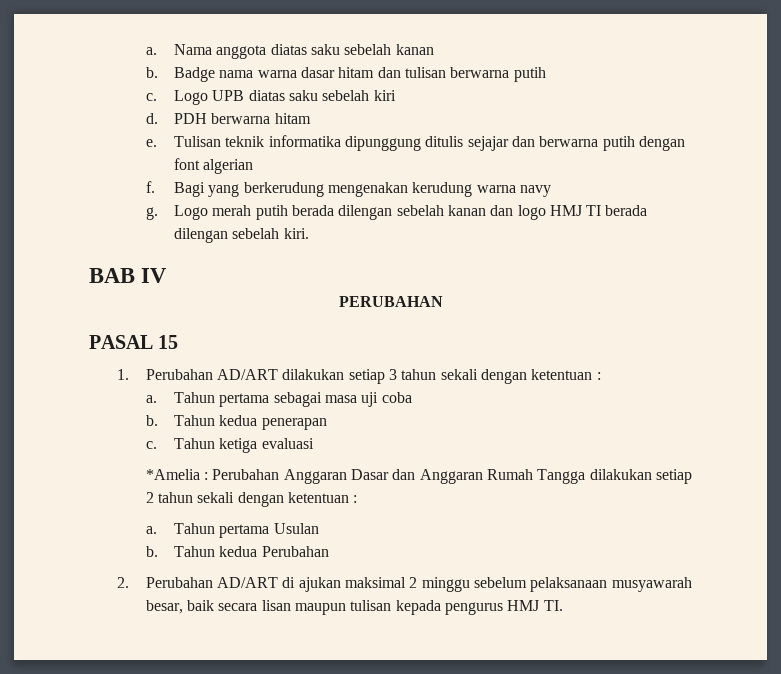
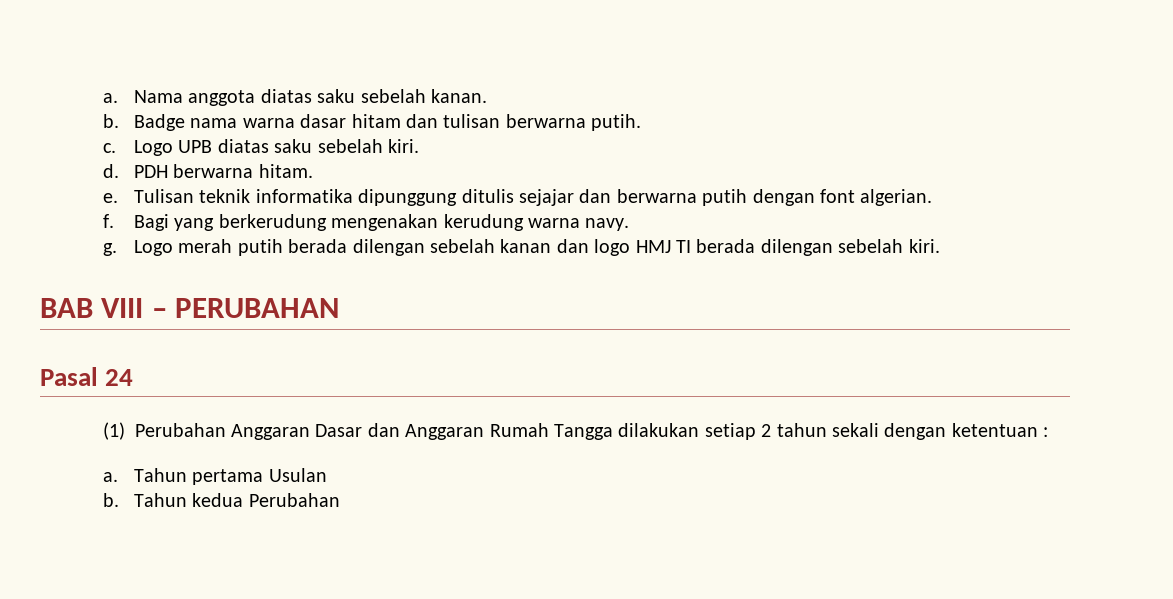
- Nama anggota diatas saku sebelah kanan
+ Nama anggota diatas saku sebelah kanan.
- Badge nama warna dasar hitam dan tulisan berwarna putih
+ Badge nama warna dasar hitam dan tulisan berwarna putih.
- Logo UPB diatas saku sebelah kiri
+ Logo UPB diatas saku sebelah kiri.
- PDH berwarna hitam
+ PDH berwarna hitam.
- Tulisan teknik informatika dipunggung ditulis sejajar dan berwarna putih dengan font algerian
+ Tulisan teknik informatika dipunggung ditulis sejajar dan berwarna putih dengan font algerian.
- Bagi yang berkerudung mengenakan kerudung warna navy
+ Bagi yang berkerudung mengenakan kerudung warna navy.
- BAB IV
- PERUBAHAN
+ BAB VIII – PERUBAHAN
- PASAL 15
- 1. Perubahan AD/ART dilakukan setiap 3 tahun sekali dengan ketentuan :
- a. Tahun pertama sebagai masa uji coba
- b. Tahun kedua penerapan
- c. Tahun ketiga evaluasi
- *Amelia : Perubahan Anggaran Dasar dan Anggaran Rumah Tangga dilakukan setiap 2 tahun sekali dengan ketentuan :
+ Pasal 24
+ (1) Perubahan Anggaran Dasar dan Anggaran Rumah Tangga dilakukan setiap 2 tahun sekali dengan ketentuan :
- 2. Perubahan AD/ART di ajukan maksimal 2 minggu sebelum pelaksanaan musyawarah besar, baik secara lisan maupun tulisan kepada pengurus HMJ TI.

